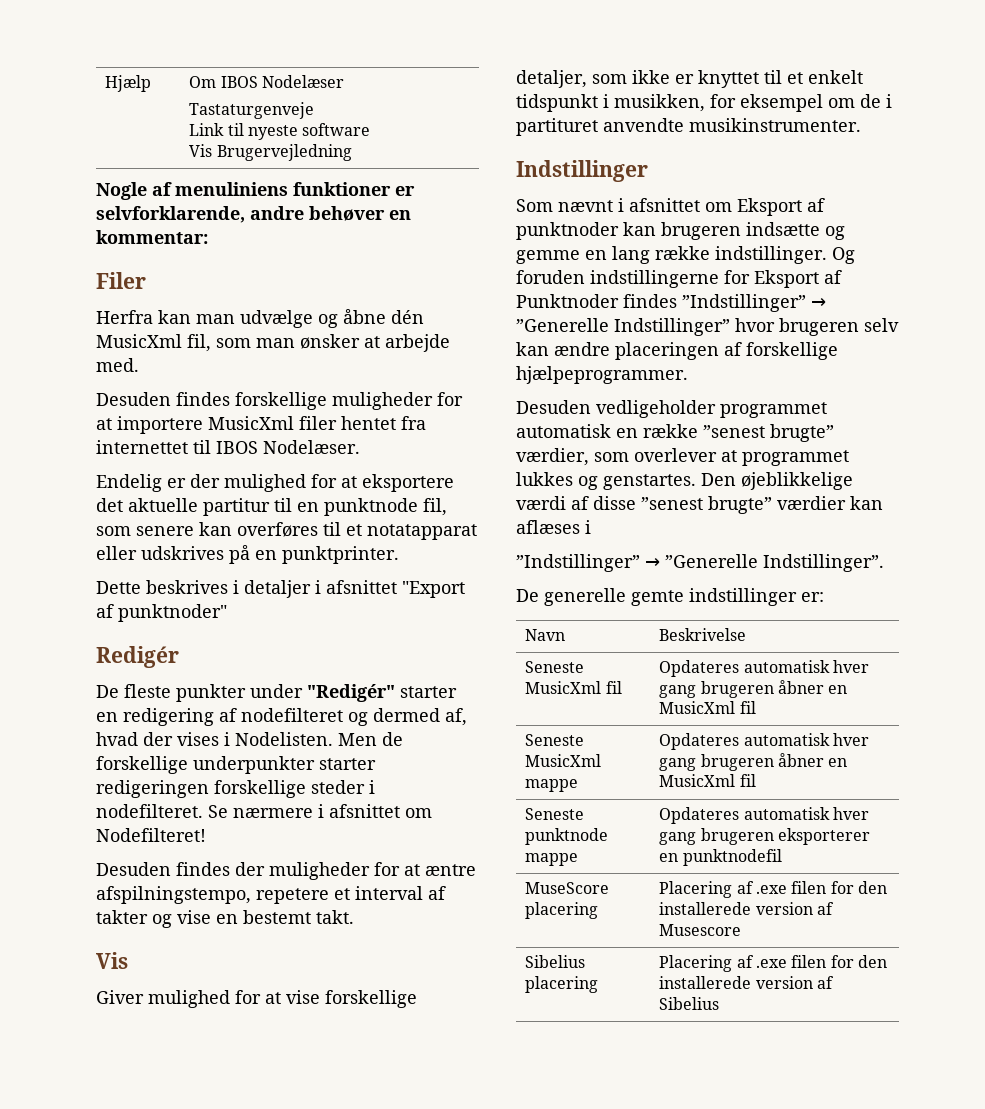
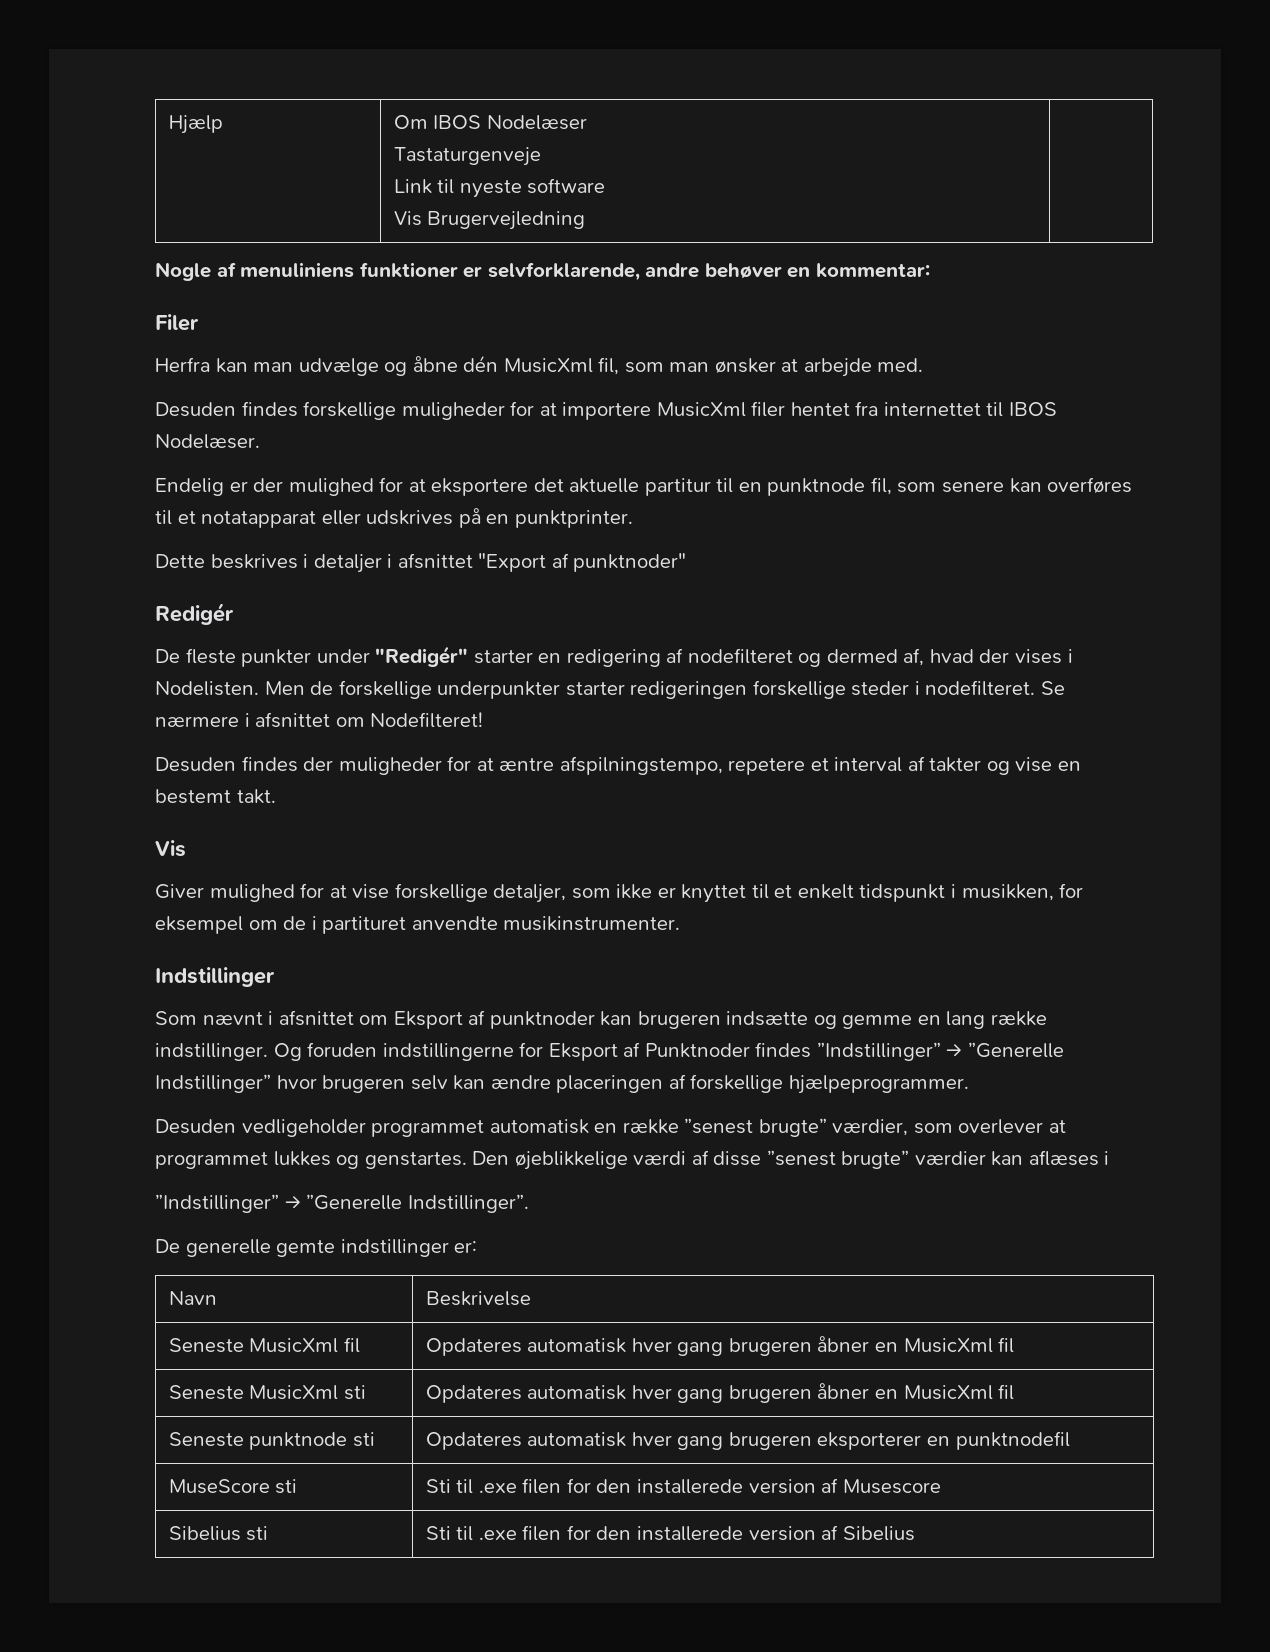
- Seneste MusicXml mappe | Opdateres automatisk hver gang brugeren åbner en MusicXml fil
+ Seneste MusicXml sti | Opdateres automatisk hver gang brugeren åbner en MusicXml fil
- Seneste punktnode mappe | Opdateres automatisk hver gang brugeren eksporterer en punktnodefil
+ Seneste punktnode sti | Opdateres automatisk hver gang brugeren eksporterer en punktnodefil
- MuseScore placering | Placering af .exe filen for den installerede version af Musescore
+ MuseScore sti | Sti til .exe filen for den installerede version af Musescore
- Sibelius placering | Placering af .exe filen for den installerede version af Sibelius
+ Sibelius sti | Sti til .exe filen for den installerede version af Sibelius

